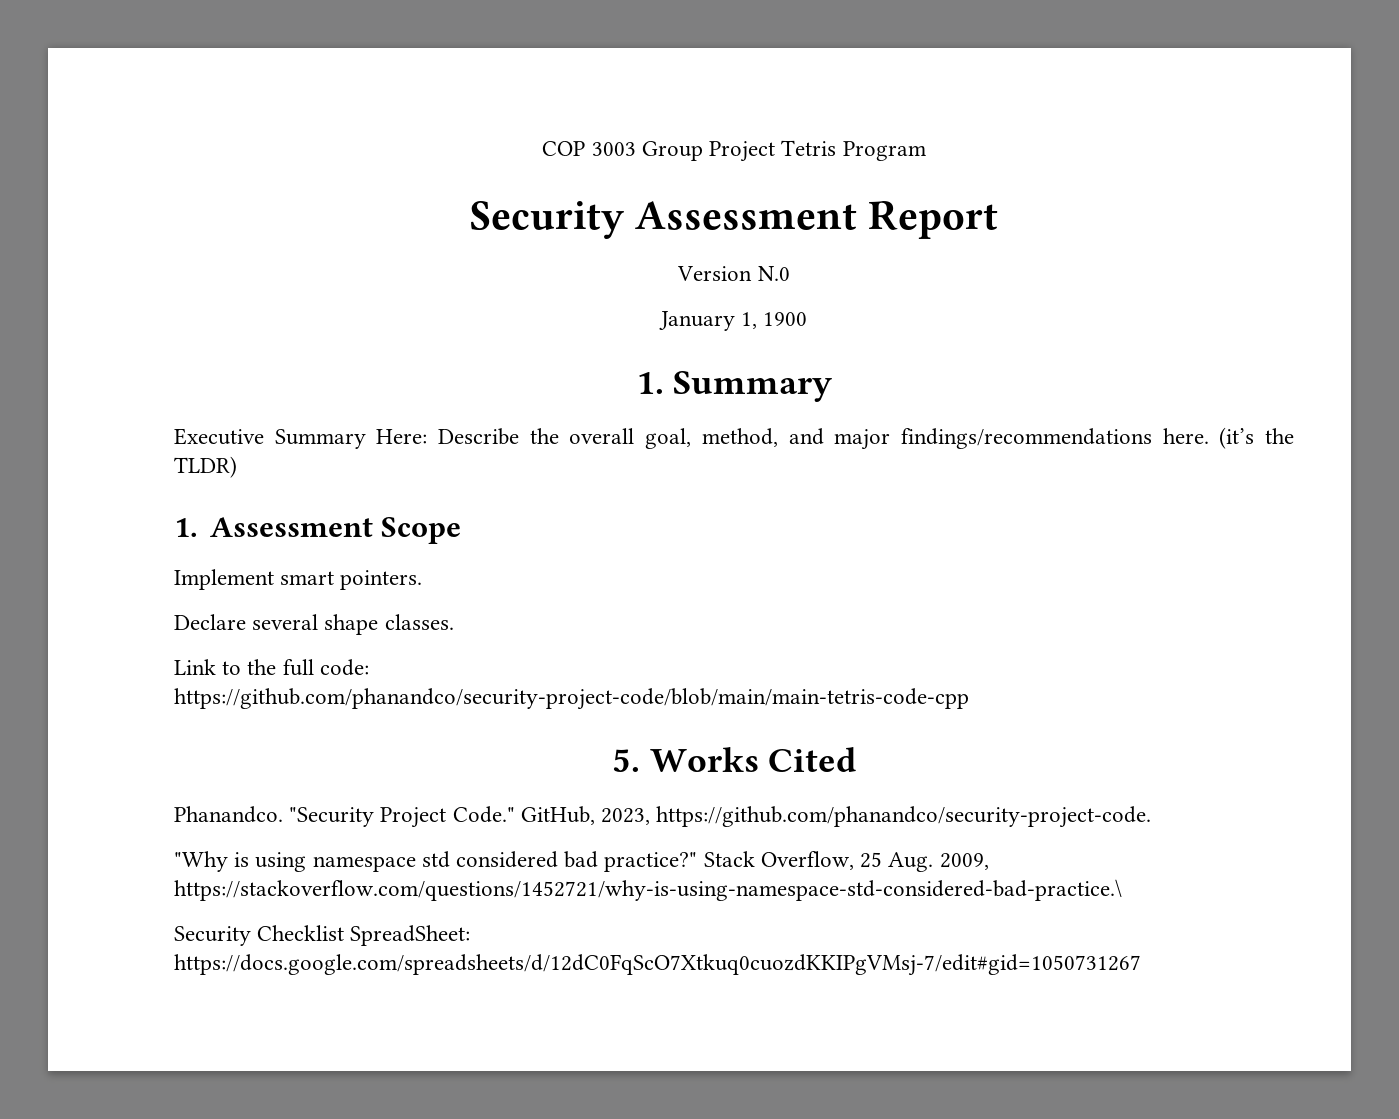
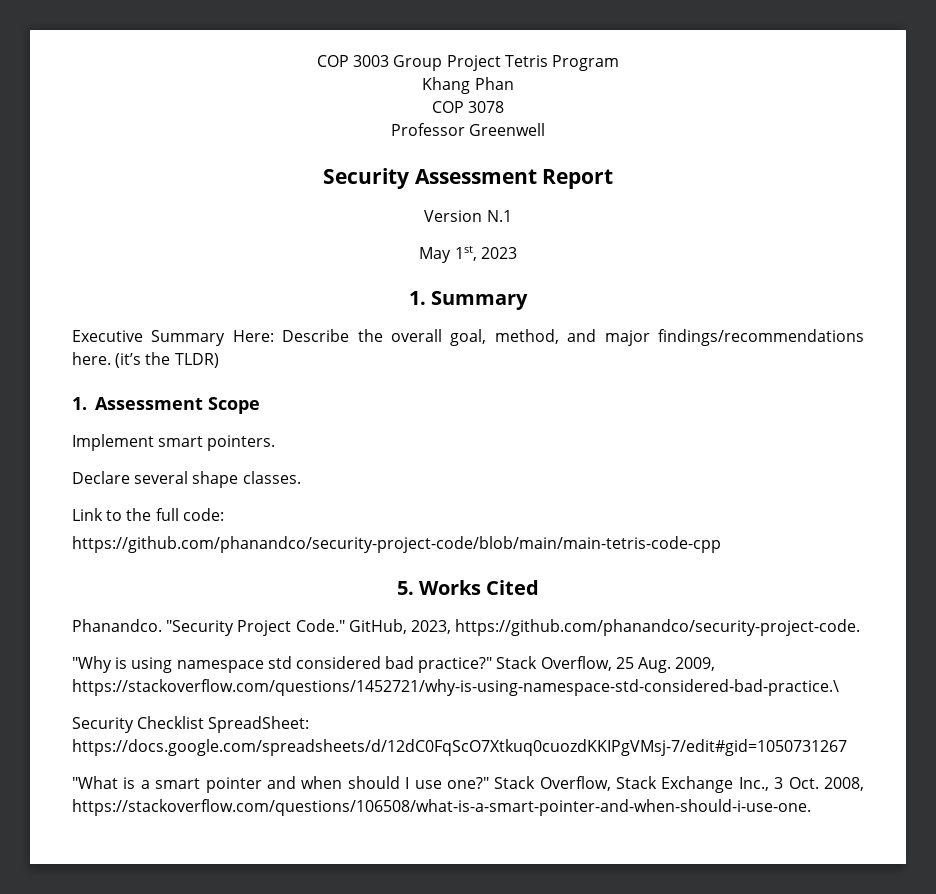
+ Khang Phan
+ COP 3078
+ Professor Greenwell
- Version N.0
- January 1, 1900
+ Version N.1
+ May 1st, 2023
+ "What is a smart pointer and when should I use one?" Stack Overflow, Stack Exchange Inc., 3 Oct. 2008, https://stackoverflow.com/questions/106508/what-is-a-smart-pointer-and-when-should-i-use-one.

